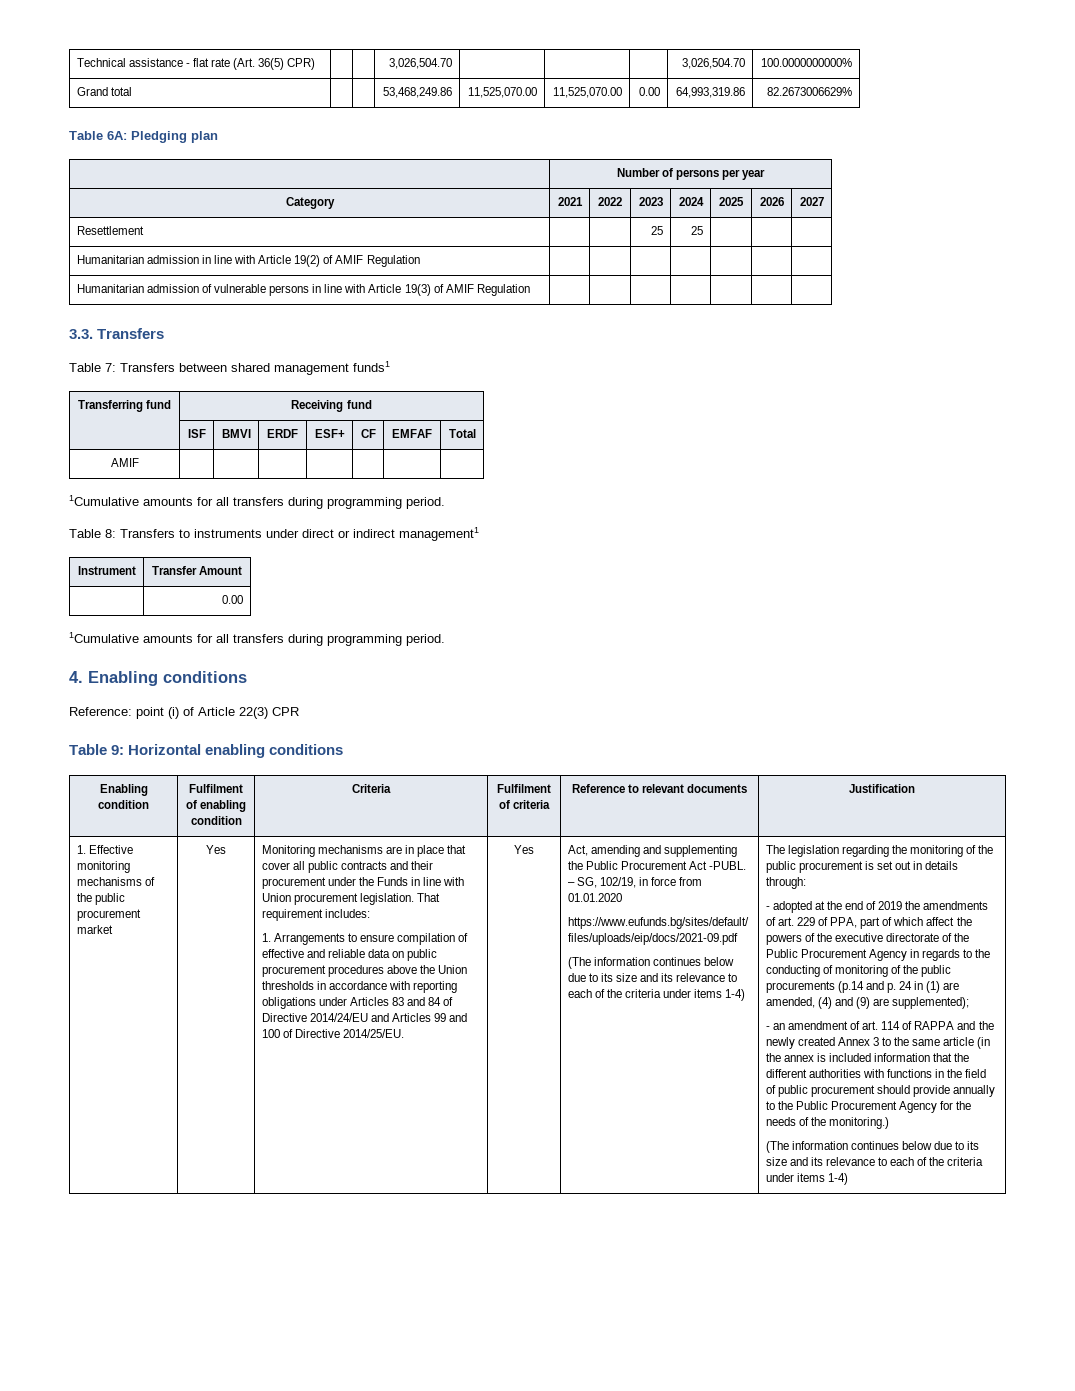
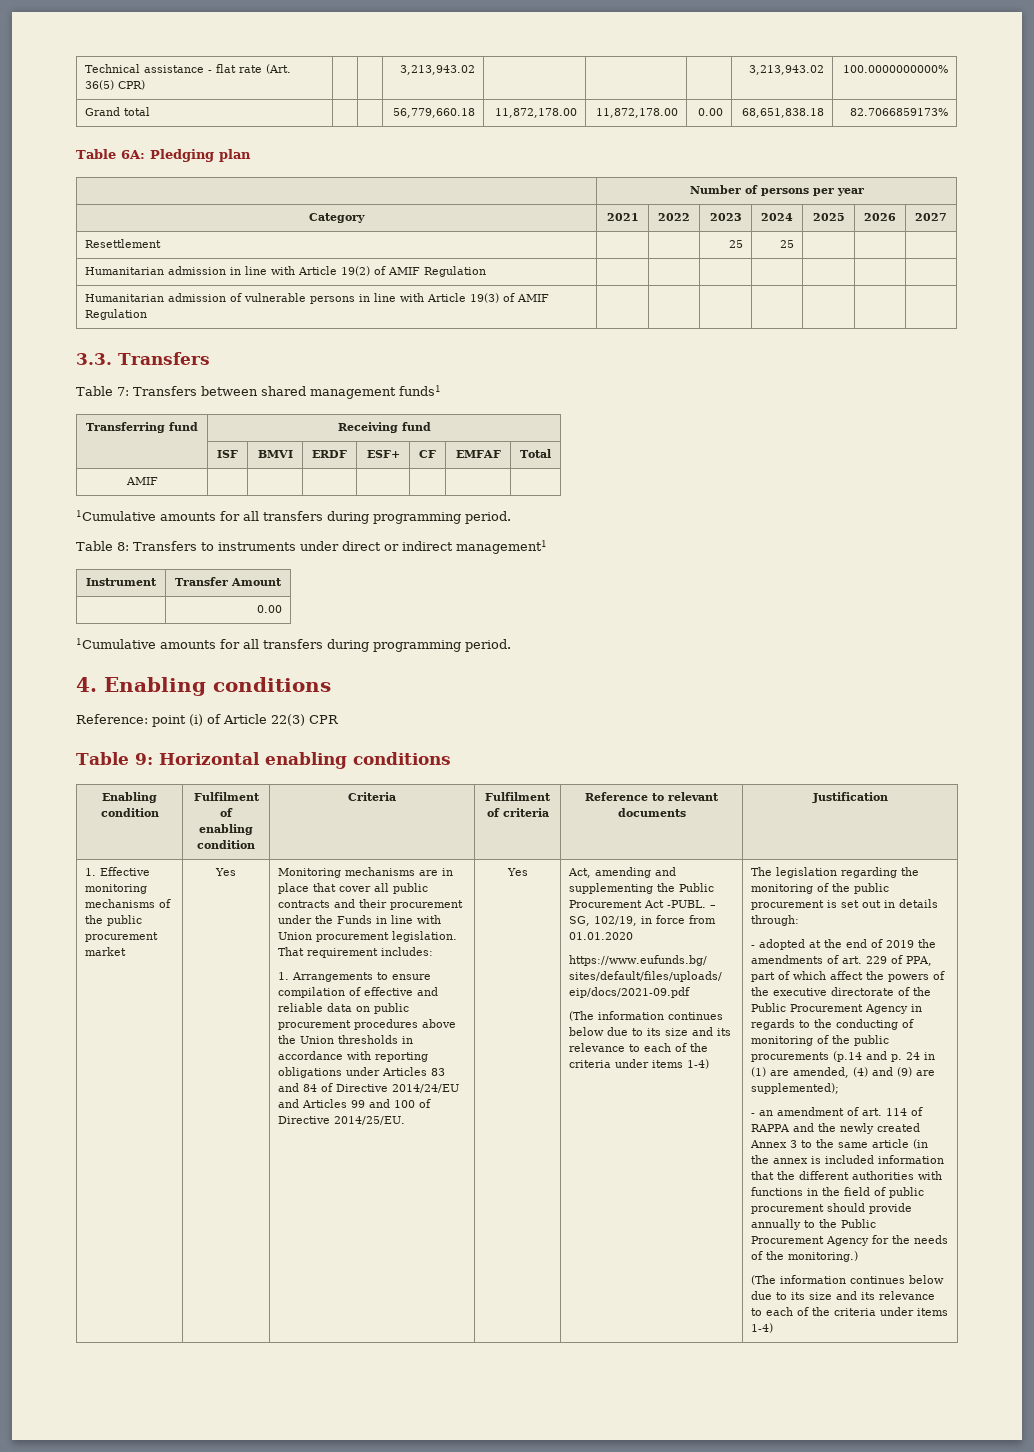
- Technical assistance - flat rate (Art. 36(5) CPR) | | | 3,026,504.70 | | | | 3,026,504.70 | 100.0000000000%
+ Technical assistance - flat rate (Art. 36(5) CPR) | | | 3,213,943.02 | | | | 3,213,943.02 | 100.0000000000%
- Grand total | | | 53,468,249.86 | 11,525,070.00 | 11,525,070.00 | 0.00 | 64,993,319.86 | 82.2673006629%
+ Grand total | | | 56,779,660.18 | 11,872,178.00 | 11,872,178.00 | 0.00 | 68,651,838.18 | 82.7066859173%

